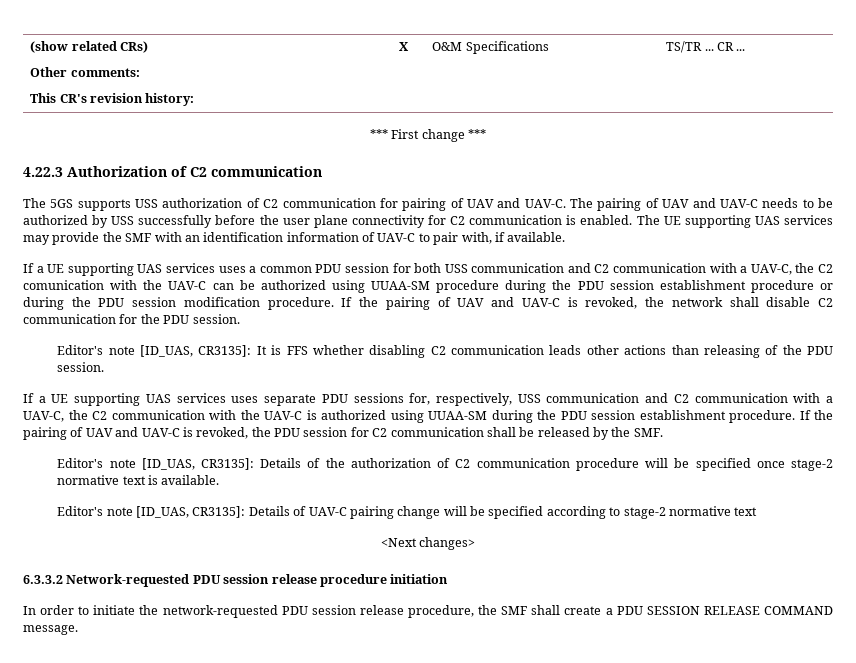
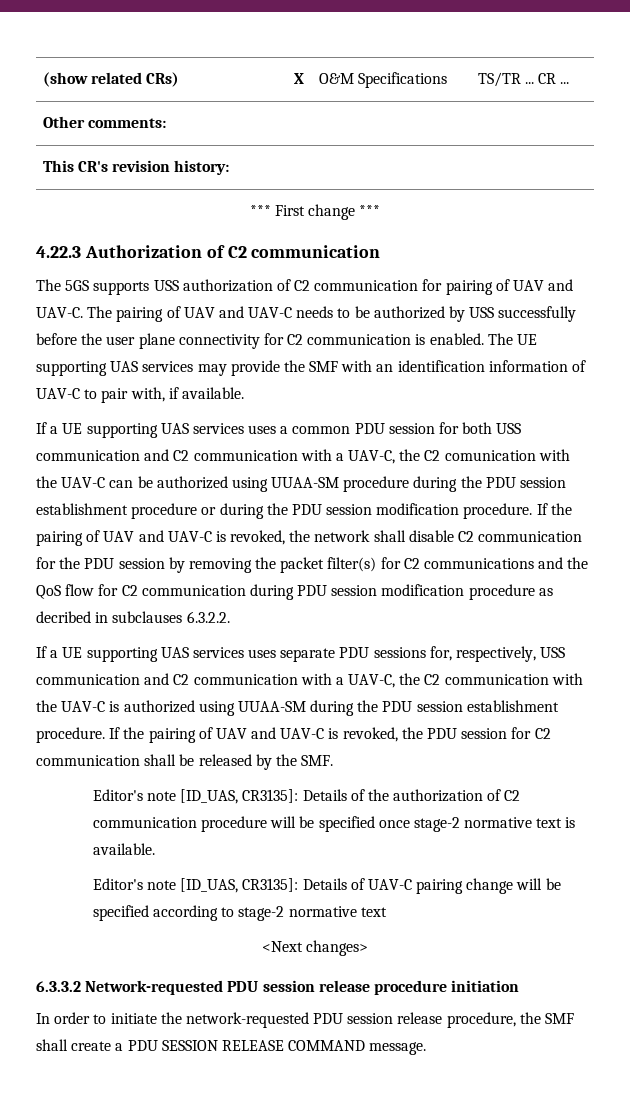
- If the pairing of UAV and UAV-C is revoked, the network shall disable C2 communication for the PDU session.
- Editor's note [ID_UAS, CR3135]: It is FFS whether disabling C2 communication leads other actions than releasing of the PDU session.
+ If the pairing of UAV and UAV-C is revoked, the network shall disable C2 communication for the PDU session by removing the packet filter(s) for C2 communications and the QoS flow for C2 communication during PDU session modification procedure as decribed in subclauses 6.3.2.2.

